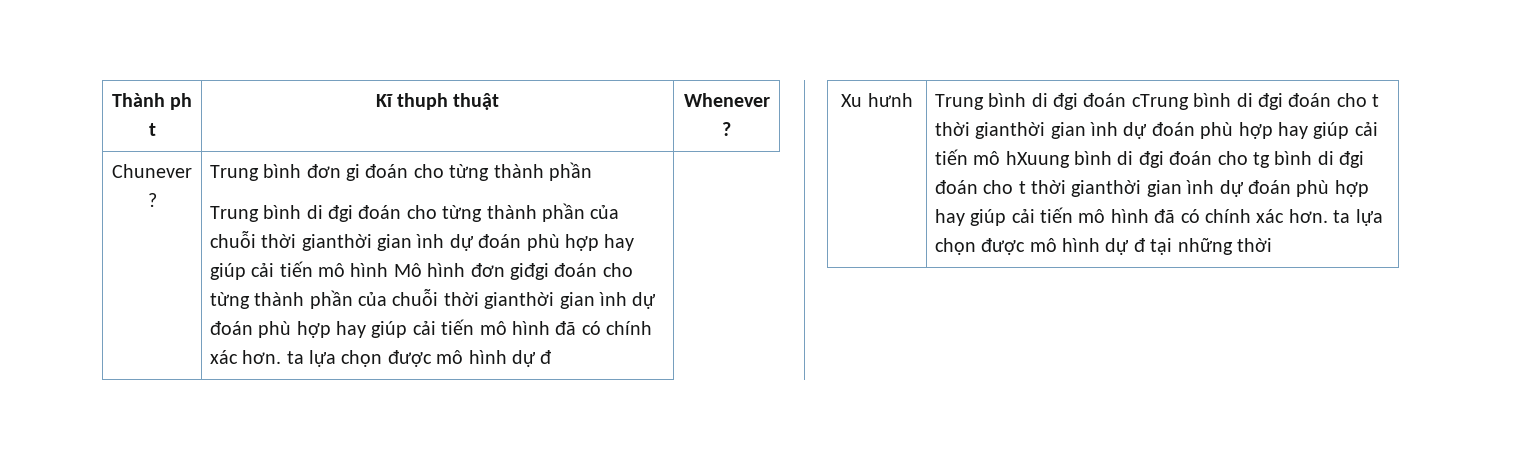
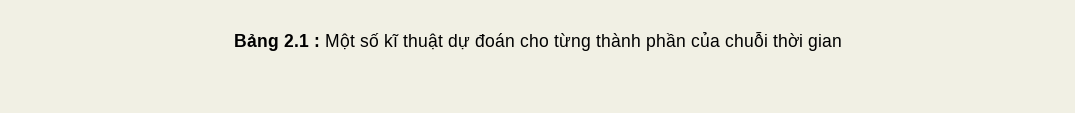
- Thành ph t | Kĩ thuph thuật | Whenever ?
- Chunever ? | Trung bình đơn gi đoán cho từng thành phần
- Trung bình di đgi đoán cho từng thành phần của chuỗi thời gianthời gian ình dự đoán phù hợp hay giúp cải tiến mô hình Mô hình đơn giđgi đoán cho từng thành phần của chuỗi thời gianthời gian ình dự đoán phù hợp hay giúp cải tiến mô hình đã có chính xác hơn. ta lựa chọn được mô hình dự đ
- Xu hưnh | Trung bình di đgi đoán cTrung bình di đgi đoán cho t thời gianthời gian ình dự đoán phù hợp hay giúp cải tiến mô hXuung bình di đgi đoán cho tg bình di đgi đoán cho t thời gianthời gian ình dự đoán phù hợp hay giúp cải tiến mô hình đã có chính xác hơn. ta lựa chọn được mô hình dự đ tại những thời
+ Bảng 2.1 : Một số kĩ thuật dự đoán cho từng thành phần của chuỗi thời gian

